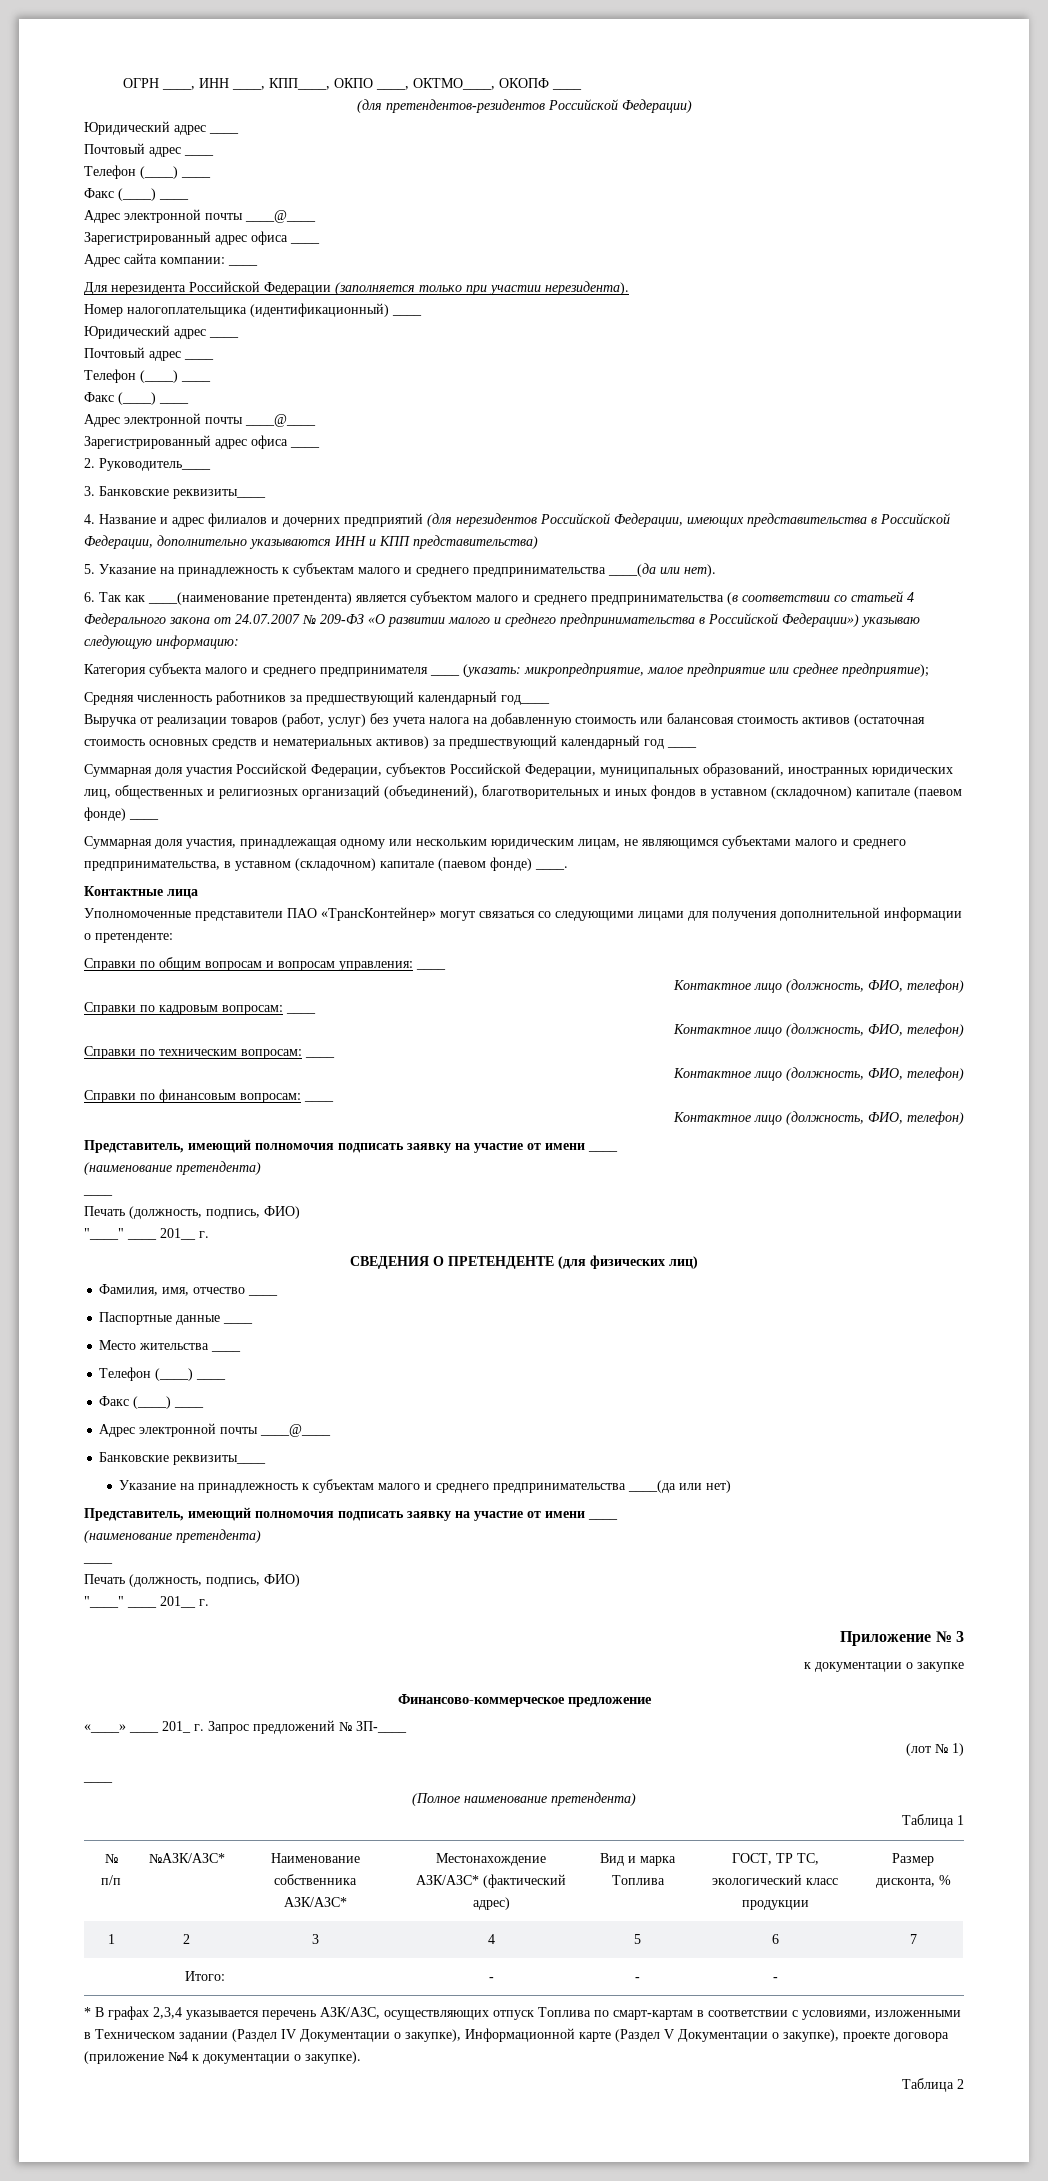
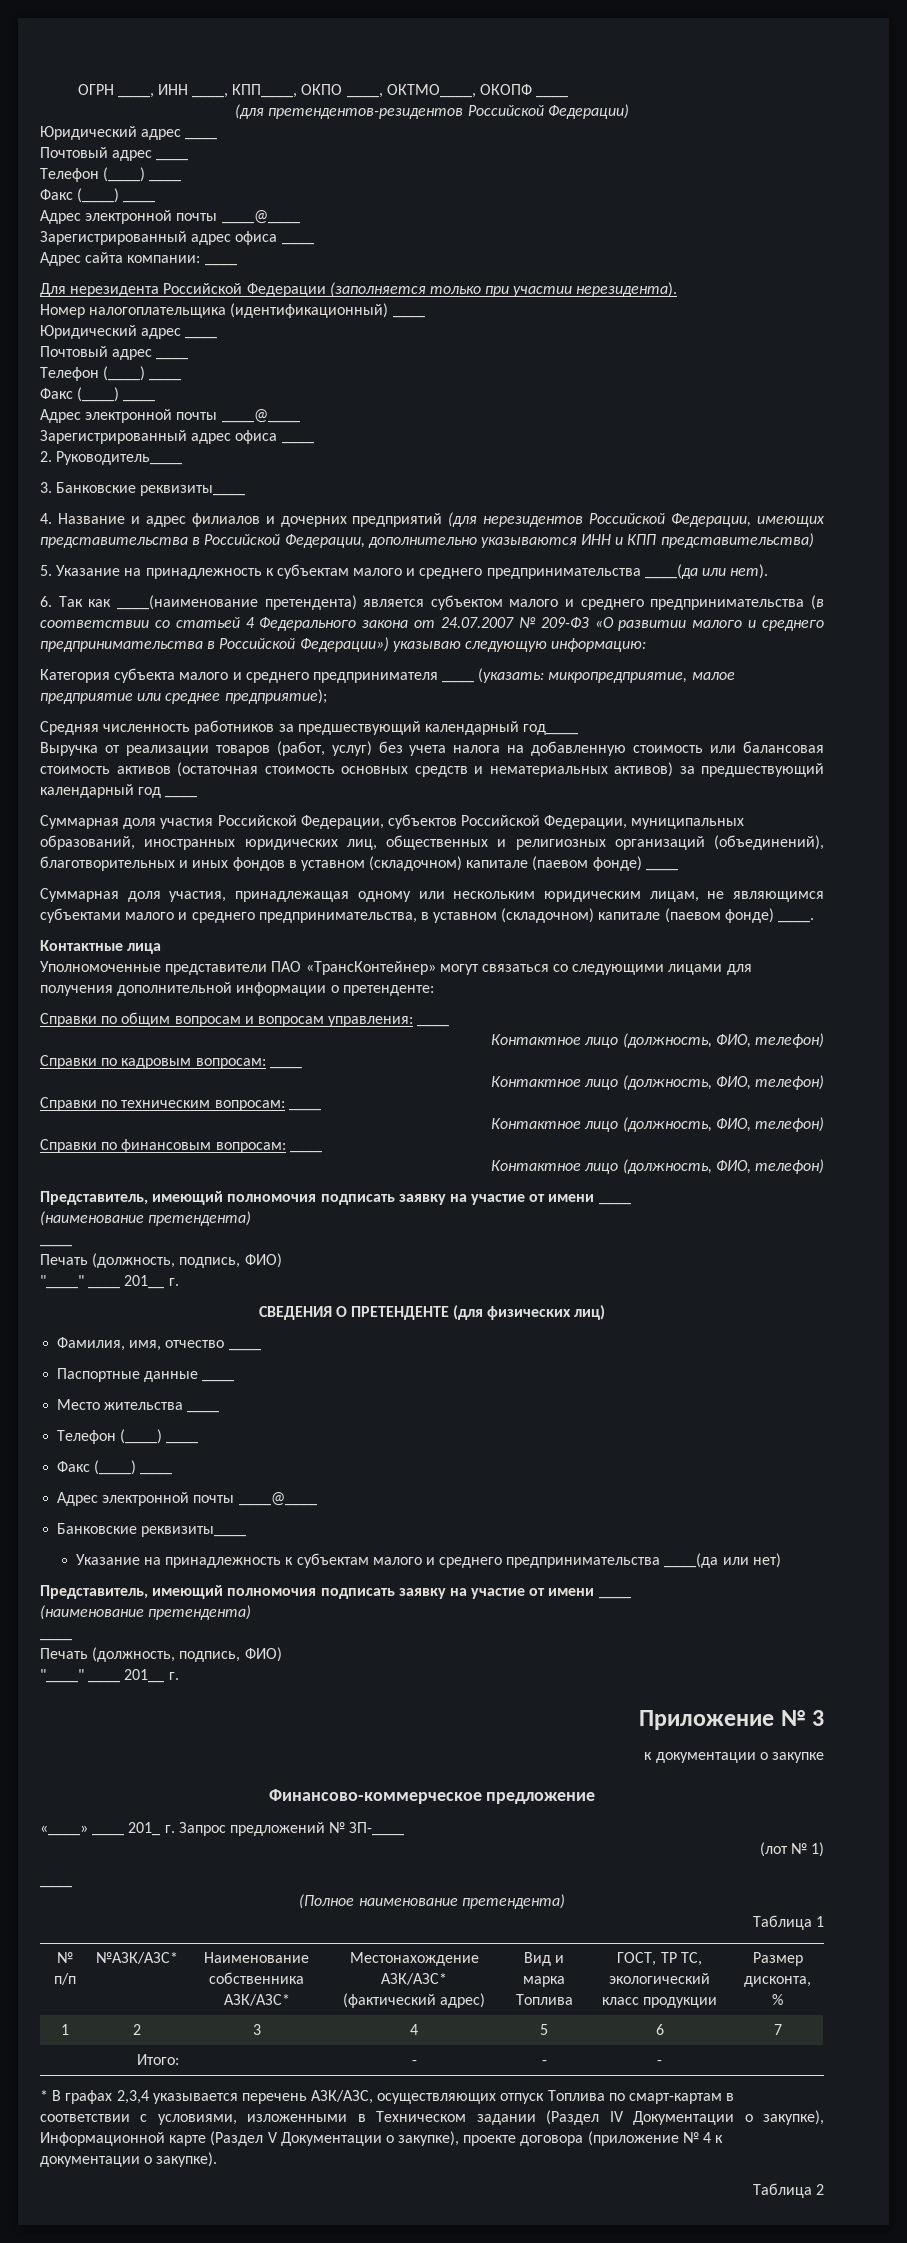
- * В графах 2,3,4 указывается перечень АЗК/АЗС, осуществляющих отпуск Топлива по смарт-картам в соответствии с условиями, изложенными в Техническом задании (Раздел IV Документации о закупке), Информационной карте (Раздел V Документации о закупке), проекте договора (приложение №4 к документации о закупке).
+ * В графах 2,3,4 указывается перечень АЗК/АЗС, осуществляющих отпуск Топлива по смарт-картам в соответствии с условиями, изложенными в Техническом задании (Раздел IV Документации о закупке), Информационной карте (Раздел V Документации о закупке), проекте договора (приложение № 4 к документации о закупке).

